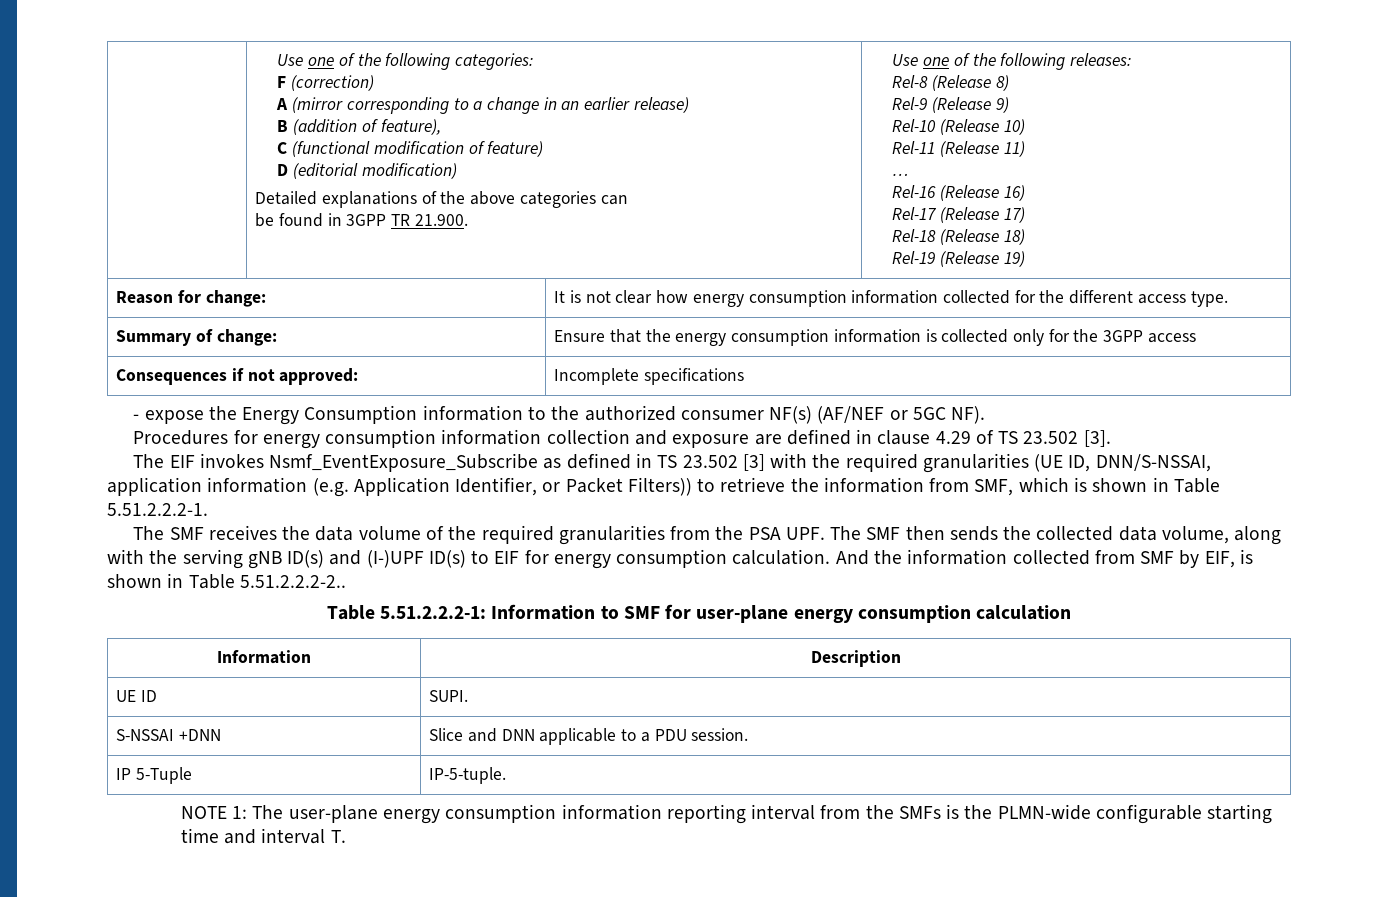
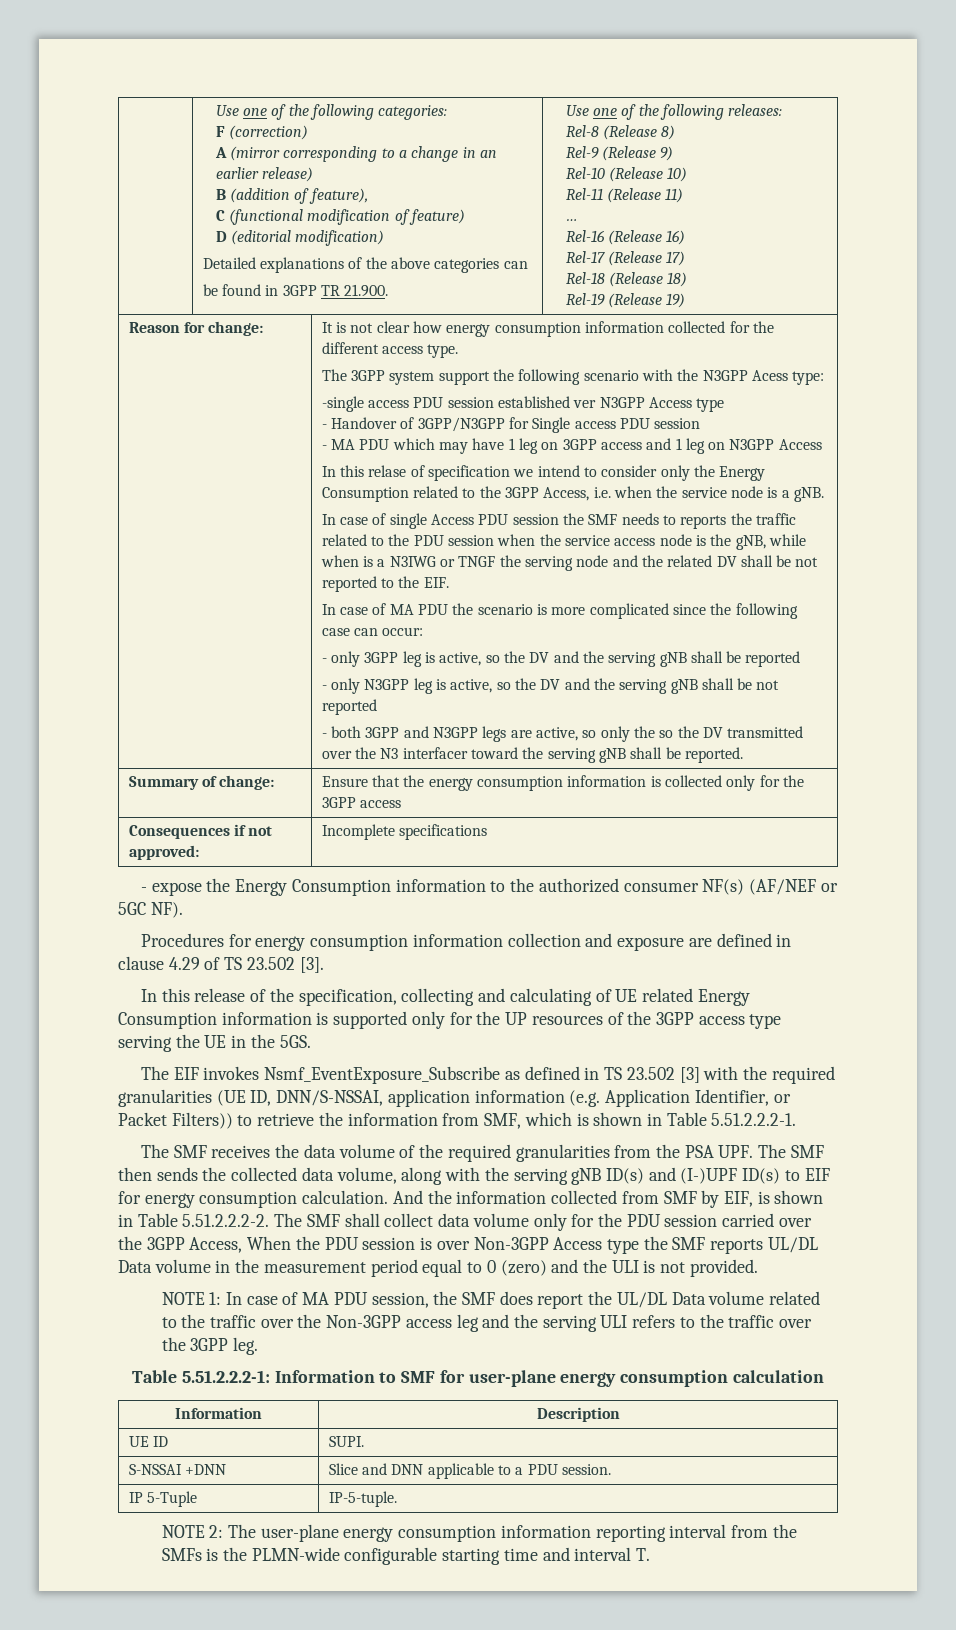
+ The 3GPP system support the following scenario with the N3GPP Acess type:
+ -single access PDU session established ver N3GPP Access type
+ - Handover of 3GPP/N3GPP for Single access PDU session
+ - MA PDU which may have 1 leg on 3GPP access and 1 leg on N3GPP Access
+ In this relase of specification we intend to consider only the Energy Consumption related to the 3GPP Access, i.e. when the service node is a gNB.
+ In case of single Access PDU session the SMF needs to reports the traffic related to the PDU session when the service access node is the gNB, while when is a N3IWG or TNGF the serving node and the related DV shall be not reported to the EIF.
+ In case of MA PDU the scenario is more complicated since the following case can occur:
+ - only 3GPP leg is active, so the DV and the serving gNB shall be reported
+ - only N3GPP leg is active, so the DV and the serving gNB shall be not reported
+ - both 3GPP and N3GPP legs are active, so only the so the DV transmitted over the N3 interfacer toward the serving gNB shall be reported.
+ In this release of the specification, collecting and calculating of UE related Energy Consumption information is supported only for the UP resources of the 3GPP access type serving the UE in the 5GS.
- And the information collected from SMF by EIF, is shown in Table 5.51.2.2.2-2..
+ And the information collected from SMF by EIF, is shown in Table 5.51.2.2.2-2. The SMF shall collect data volume only for the PDU session carried over the 3GPP Access, When the PDU session is over Non-3GPP Access type the SMF reports UL/DL Data volume in the measurement period equal to 0 (zero) and the ULI is not provided.
+ NOTE 1: In case of MA PDU session, the SMF does report the UL/DL Data volume related to the traffic over the Non-3GPP access leg and the serving ULI refers to the traffic over the 3GPP leg.
- NOTE 1: The user-plane energy consumption information reporting interval from the SMFs is the PLMN-wide configurable starting time and interval T.
+ NOTE 2: The user-plane energy consumption information reporting interval from the SMFs is the PLMN-wide configurable starting time and interval T.

